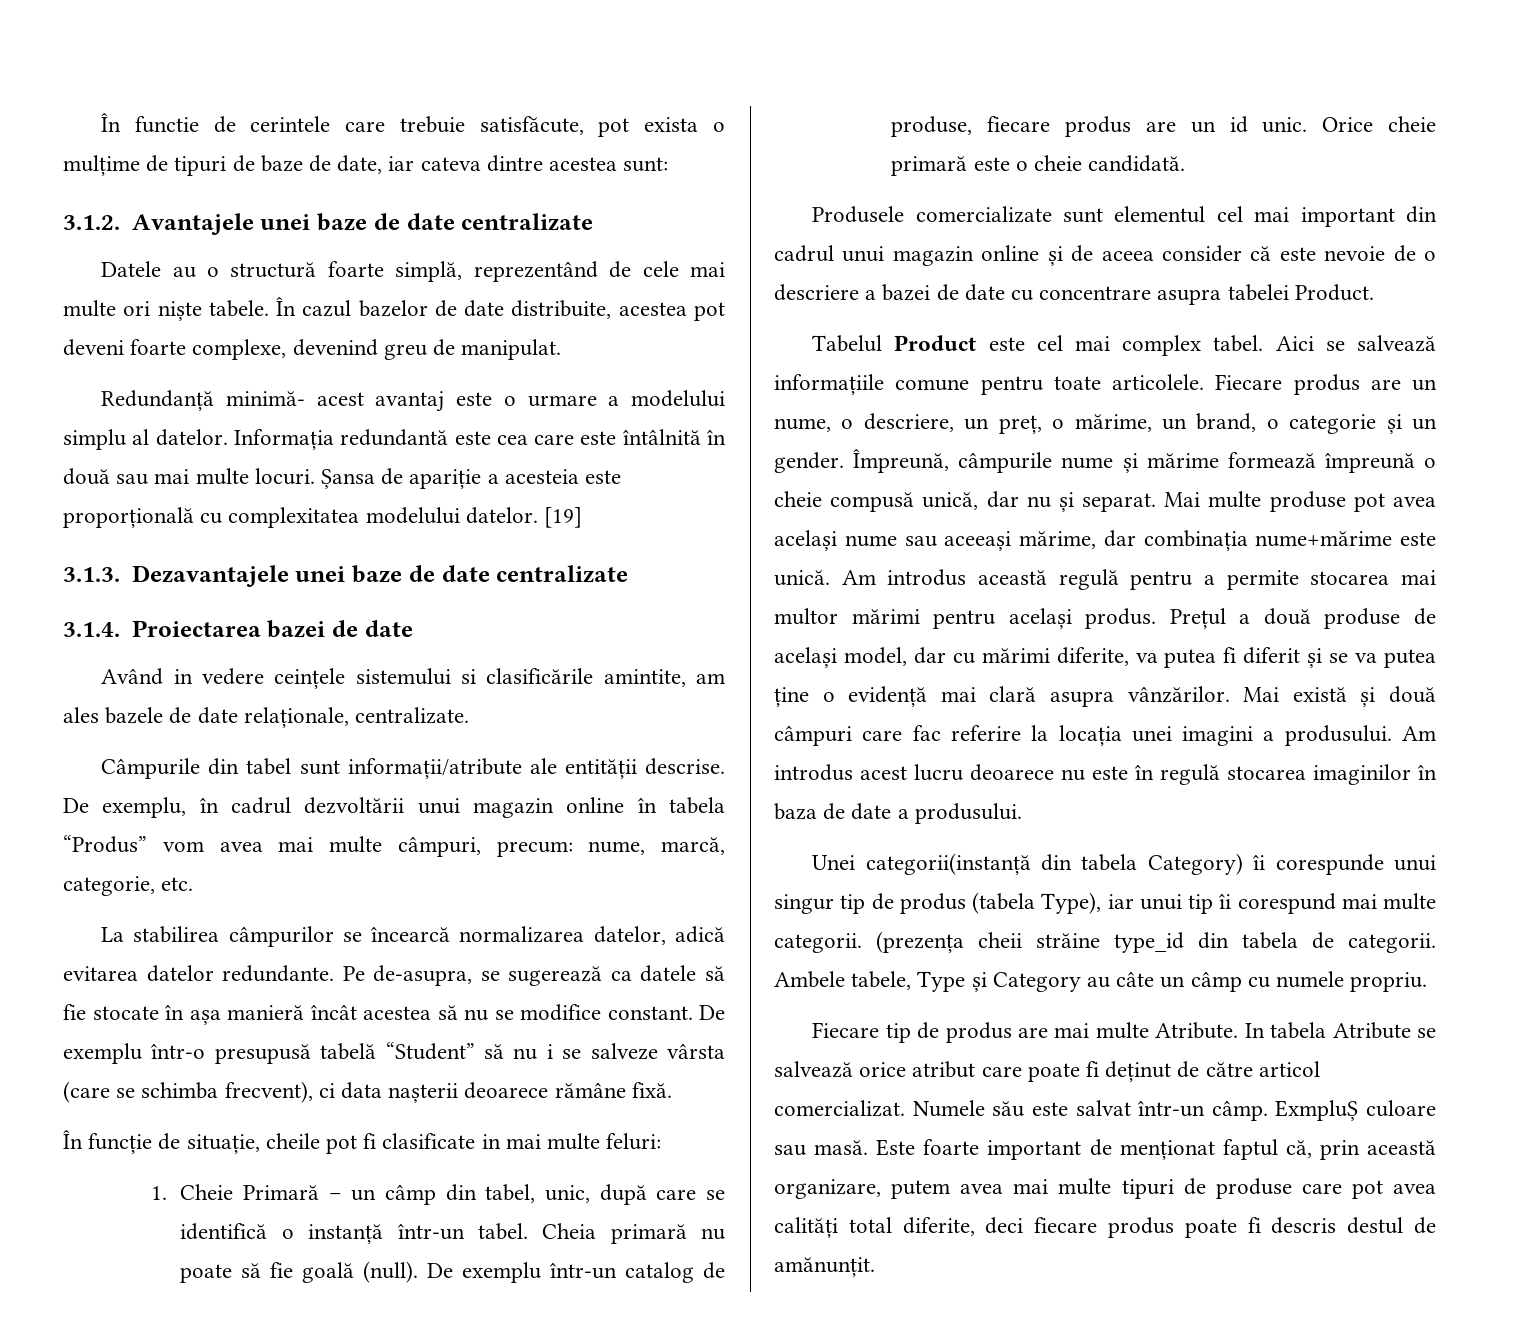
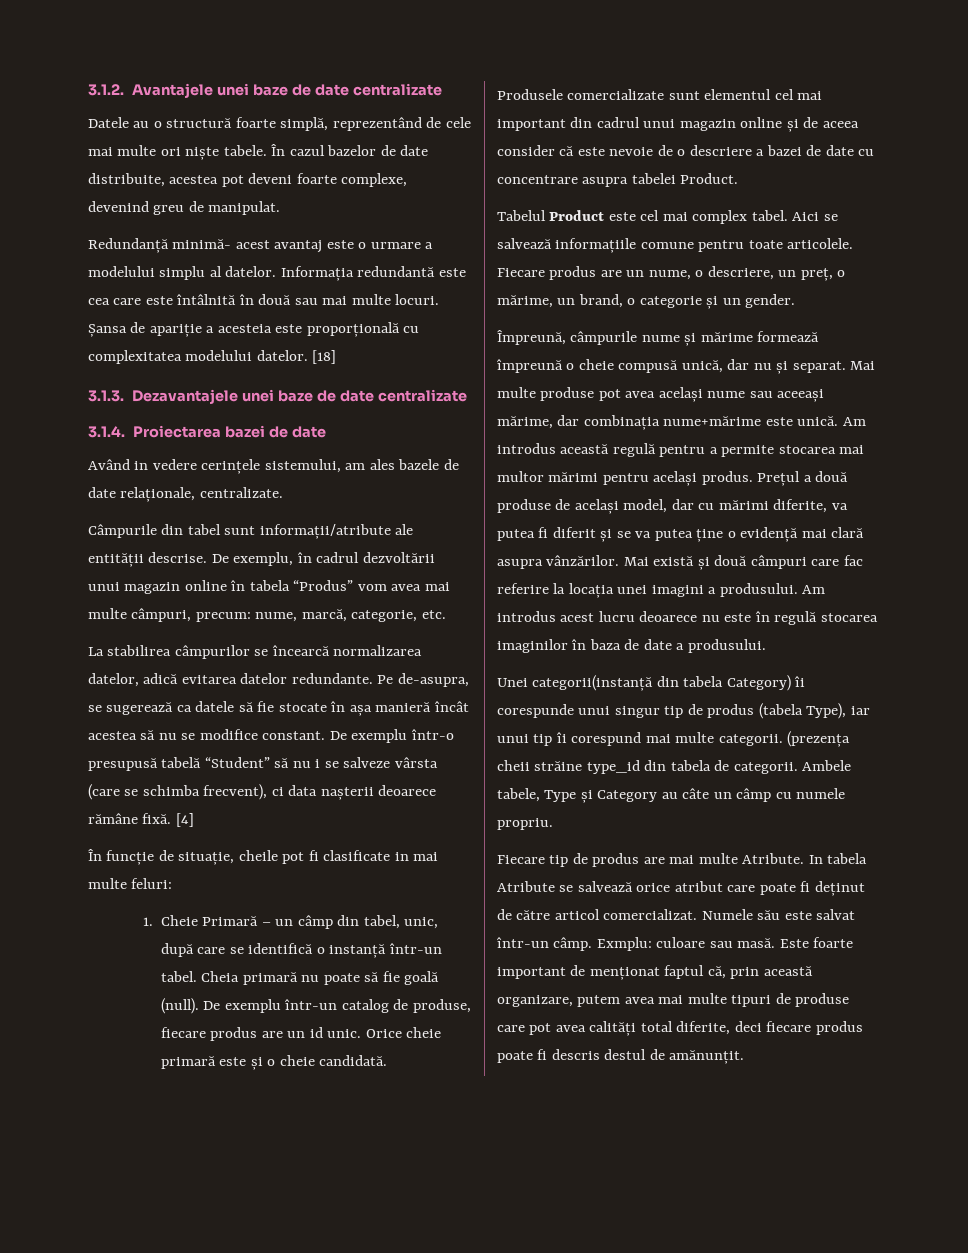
- În functie de cerintele care trebuie satisfăcute, pot exista o mulțime de tipuri de baze de date, iar cateva dintre acestea sunt:
- [19]
+ [18]
- Având in vedere ceințele sistemului si clasificările amintite, am ales bazele de date relaționale, centralizate.
+ Având in vedere cerințele sistemului, am ales bazele de date relaționale, centralizate.
+ [4]
- Orice cheie primară este o cheie candidată.
+ Orice cheie primară este și o cheie candidată.
- Fiecare produs are un nume, o descriere, un preț, o mărime, un brand, o categorie și un gender. Împreună, câmpurile nume și mărime formează împreună o cheie compusă unică, dar nu și separat.
+ Fiecare produs are un nume, o descriere, un preț, o mărime, un brand, o categorie și un gender.
+ Împreună, câmpurile nume și mărime formează împreună o cheie compusă unică, dar nu și separat.
- ExmpluȘ culoare sau masă.
+ Exmplu: culoare sau masă.

